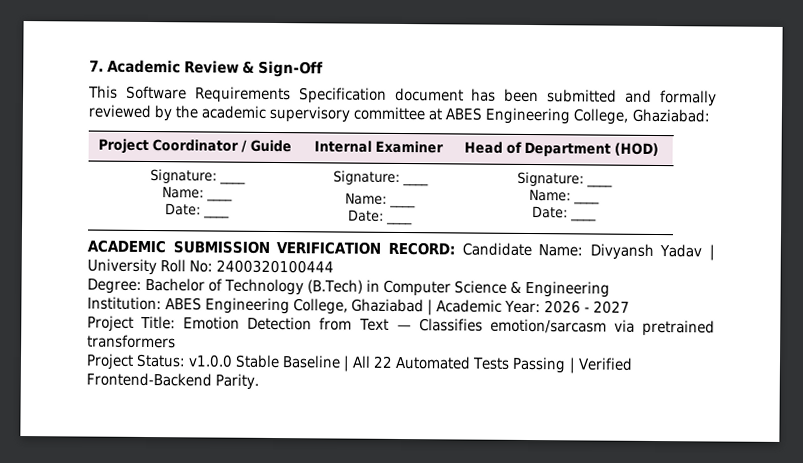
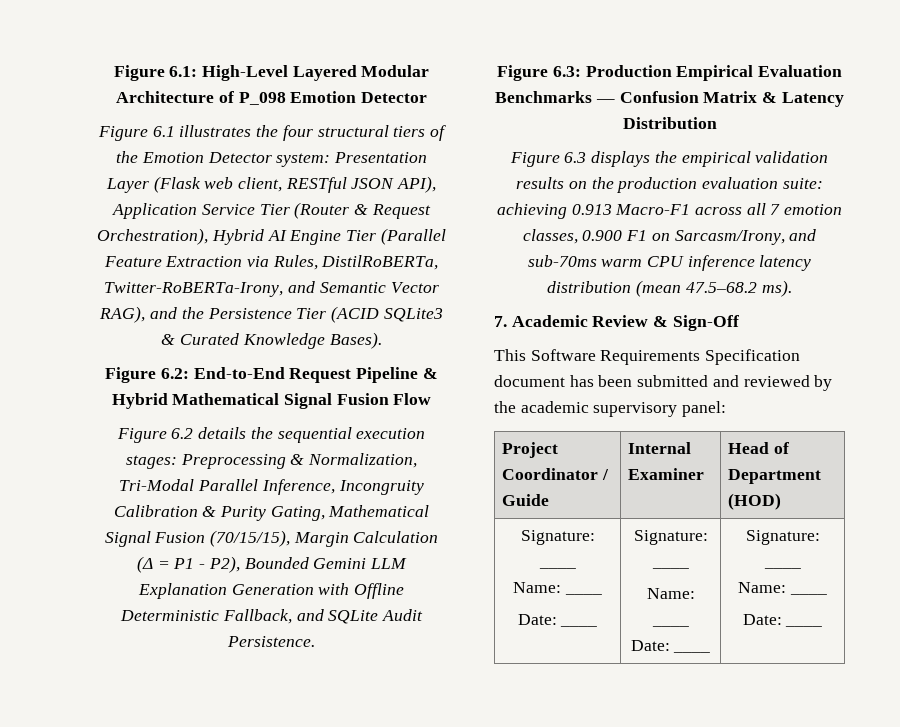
+ Figure 6.1: High-Level Layered Modular Architecture of P_098 Emotion Detector
+ Figure 6.1 illustrates the four structural tiers of the Emotion Detector system: Presentation Layer (Flask web client, RESTful JSON API), Application Service Tier (Router & Request Orchestration), Hybrid AI Engine Tier (Parallel Feature Extraction via Rules, DistilRoBERTa, Twitter-RoBERTa-Irony, and Semantic Vector RAG), and the Persistence Tier (ACID SQLite3 & Curated Knowledge Bases).
+ Figure 6.2: End-to-End Request Pipeline & Hybrid Mathematical Signal Fusion Flow
+ Figure 6.2 details the sequential execution stages: Preprocessing & Normalization, Tri-Modal Parallel Inference, Incongruity Calibration & Purity Gating, Mathematical Signal Fusion (70/15/15), Margin Calculation (Δ = P1 - P2), Bounded Gemini LLM Explanation Generation with Offline Deterministic Fallback, and SQLite Audit Persistence.
+ Figure 6.3: Production Empirical Evaluation Benchmarks — Confusion Matrix & Latency Distribution
+ Figure 6.3 displays the empirical validation results on the production evaluation suite: achieving 0.913 Macro-F1 across all 7 emotion classes, 0.900 F1 on Sarcasm/Irony, and sub-70ms warm CPU inference latency distribution (mean 47.5–68.2 ms).
- This Software Requirements Specification document has been submitted and formally reviewed by the academic supervisory committee at ABES Engineering College, Ghaziabad:
+ This Software Requirements Specification document has been submitted and reviewed by the academic supervisory panel:
- ACADEMIC SUBMISSION VERIFICATION RECORD: Candidate Name: Divyansh Yadav | University Roll No: 2400320100444
- Degree: Bachelor of Technology (B.Tech) in Computer Science & Engineering
- Institution: ABES Engineering College, Ghaziabad | Academic Year: 2026 - 2027
- Project Title: Emotion Detection from Text — Classifies emotion/sarcasm via pretrained transformers
- Project Status: v1.0.0 Stable Baseline | All 22 Automated Tests Passing | Verified Frontend-Backend Parity.

